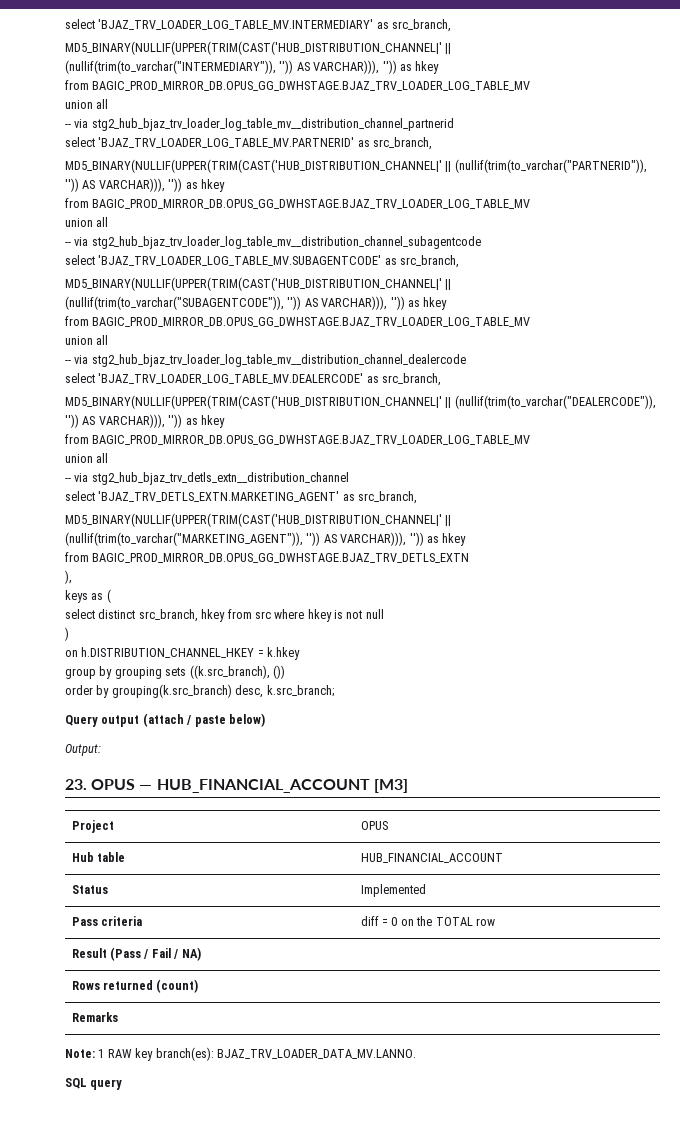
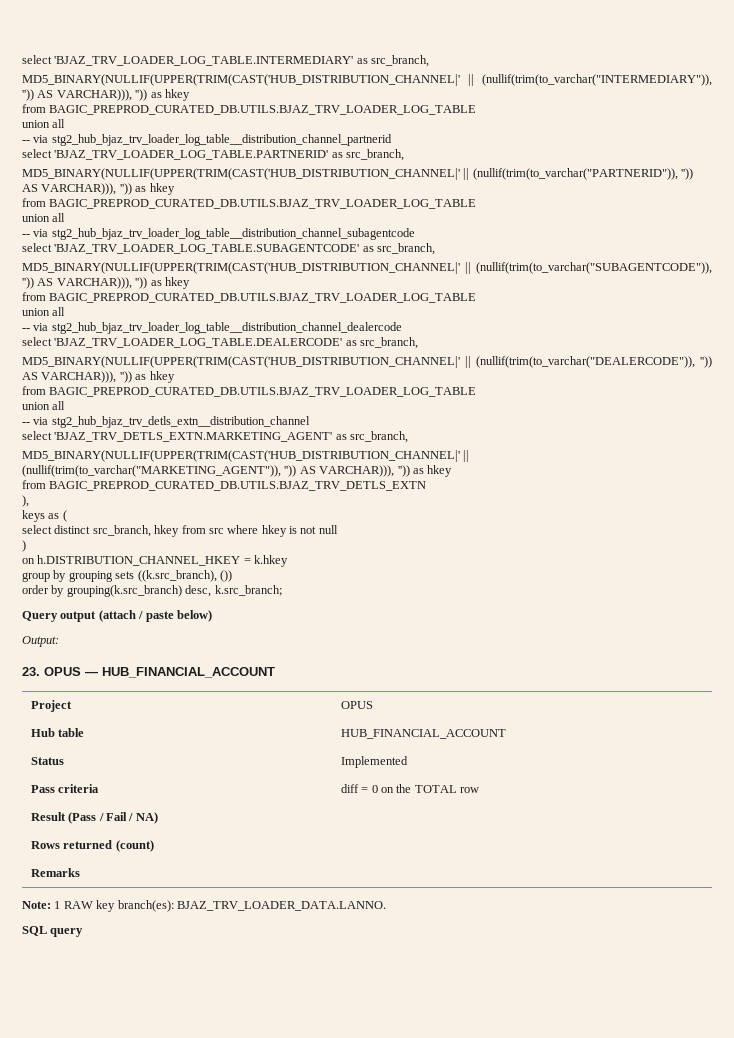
- select 'BJAZ_TRV_LOADER_LOG_TABLE_MV.INTERMEDIARY' as src_branch,
+ select 'BJAZ_TRV_LOADER_LOG_TABLE.INTERMEDIARY' as src_branch,
  MD5_BINARY(NULLIF(UPPER(TRIM(CAST('HUB_DISTRIBUTION_CHANNEL|' || (nullif(trim(to_varchar("INTERMEDIARY")), '')) AS VARCHAR))), '')) as hkey
- from BAGIC_PROD_MIRROR_DB.OPUS_GG_DWHSTAGE.BJAZ_TRV_LOADER_LOG_TABLE_MV
+ from BAGIC_PREPROD_CURATED_DB.UTILS.BJAZ_TRV_LOADER_LOG_TABLE
  union all
- -- via stg2_hub_bjaz_trv_loader_log_table_mv__distribution_channel_partnerid
- select 'BJAZ_TRV_LOADER_LOG_TABLE_MV.PARTNERID' as src_branch,
+ -- via stg2_hub_bjaz_trv_loader_log_table__distribution_channel_partnerid
+ select 'BJAZ_TRV_LOADER_LOG_TABLE.PARTNERID' as src_branch,
  MD5_BINARY(NULLIF(UPPER(TRIM(CAST('HUB_DISTRIBUTION_CHANNEL|' || (nullif(trim(to_varchar("PARTNERID")), '')) AS VARCHAR))), '')) as hkey
- from BAGIC_PROD_MIRROR_DB.OPUS_GG_DWHSTAGE.BJAZ_TRV_LOADER_LOG_TABLE_MV
+ from BAGIC_PREPROD_CURATED_DB.UTILS.BJAZ_TRV_LOADER_LOG_TABLE
  union all
- -- via stg2_hub_bjaz_trv_loader_log_table_mv__distribution_channel_subagentcode
- select 'BJAZ_TRV_LOADER_LOG_TABLE_MV.SUBAGENTCODE' as src_branch,
+ -- via stg2_hub_bjaz_trv_loader_log_table__distribution_channel_subagentcode
+ select 'BJAZ_TRV_LOADER_LOG_TABLE.SUBAGENTCODE' as src_branch,
  MD5_BINARY(NULLIF(UPPER(TRIM(CAST('HUB_DISTRIBUTION_CHANNEL|' || (nullif(trim(to_varchar("SUBAGENTCODE")), '')) AS VARCHAR))), '')) as hkey
- from BAGIC_PROD_MIRROR_DB.OPUS_GG_DWHSTAGE.BJAZ_TRV_LOADER_LOG_TABLE_MV
+ from BAGIC_PREPROD_CURATED_DB.UTILS.BJAZ_TRV_LOADER_LOG_TABLE
  union all
- -- via stg2_hub_bjaz_trv_loader_log_table_mv__distribution_channel_dealercode
- select 'BJAZ_TRV_LOADER_LOG_TABLE_MV.DEALERCODE' as src_branch,
+ -- via stg2_hub_bjaz_trv_loader_log_table__distribution_channel_dealercode
+ select 'BJAZ_TRV_LOADER_LOG_TABLE.DEALERCODE' as src_branch,
  MD5_BINARY(NULLIF(UPPER(TRIM(CAST('HUB_DISTRIBUTION_CHANNEL|' || (nullif(trim(to_varchar("DEALERCODE")), '')) AS VARCHAR))), '')) as hkey
- from BAGIC_PROD_MIRROR_DB.OPUS_GG_DWHSTAGE.BJAZ_TRV_LOADER_LOG_TABLE_MV
+ from BAGIC_PREPROD_CURATED_DB.UTILS.BJAZ_TRV_LOADER_LOG_TABLE
- from BAGIC_PROD_MIRROR_DB.OPUS_GG_DWHSTAGE.BJAZ_TRV_DETLS_EXTN
+ from BAGIC_PREPROD_CURATED_DB.UTILS.BJAZ_TRV_DETLS_EXTN
- 23. OPUS — HUB_FINANCIAL_ACCOUNT [M3]
+ 23. OPUS — HUB_FINANCIAL_ACCOUNT
- Note: 1 RAW key branch(es): BJAZ_TRV_LOADER_DATA_MV.LANNO.
+ Note: 1 RAW key branch(es): BJAZ_TRV_LOADER_DATA.LANNO.

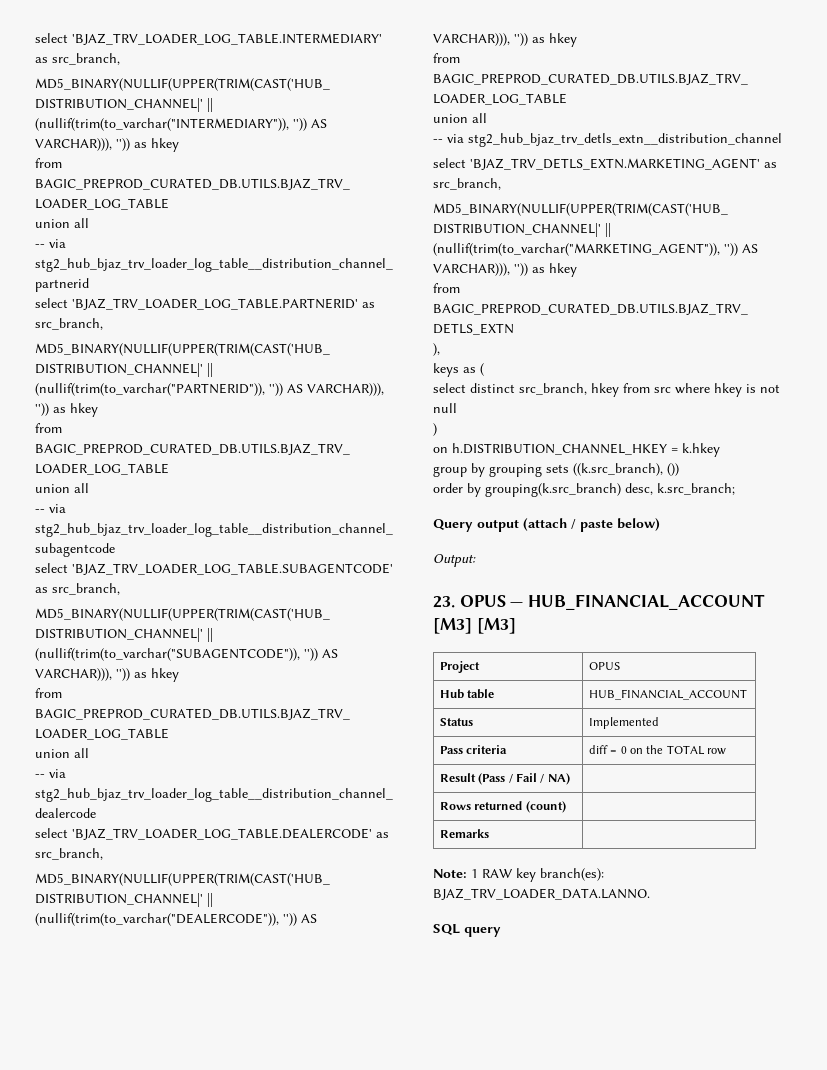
- 23. OPUS — HUB_FINANCIAL_ACCOUNT
+ 23. OPUS — HUB_FINANCIAL_ACCOUNT [M3] [M3]

